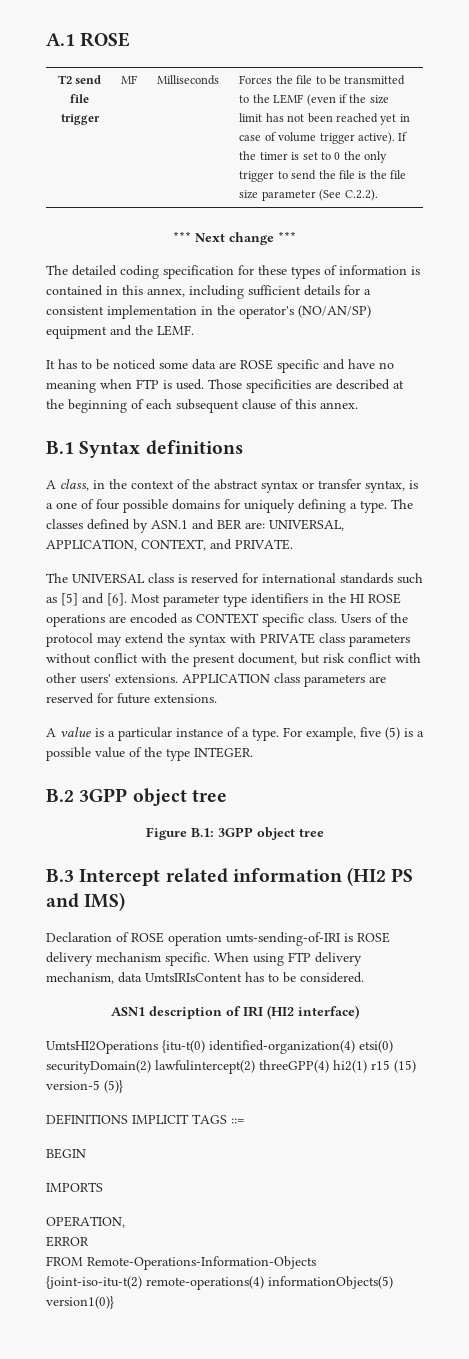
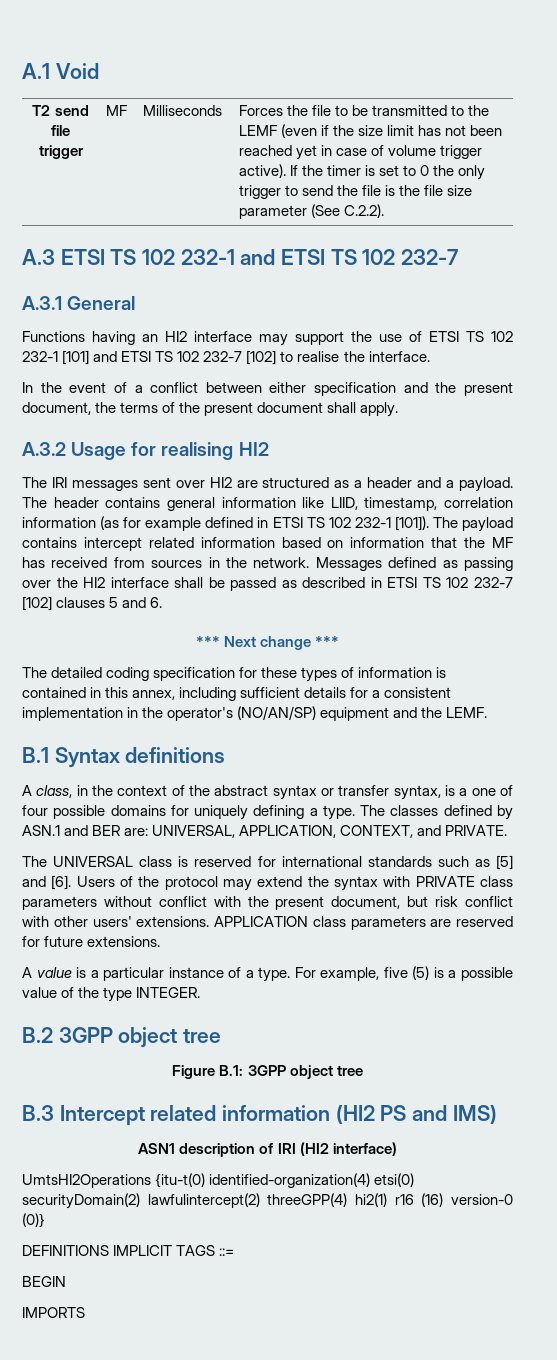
- A.1 ROSE
+ A.1 Void
+ A.3 ETSI TS 102 232-1 and ETSI TS 102 232-7
+ A.3.1 General
+ Functions having an HI2 interface may support the use of ETSI TS 102 232-1 [101] and ETSI TS 102 232-7 [102] to realise the interface.
+ In the event of a conflict between either specification and the present document, the terms of the present document shall apply.
+ A.3.2 Usage for realising HI2
+ The IRI messages sent over HI2 are structured as a header and a payload. The header contains general information like LIID, timestamp, correlation information (as for example defined in ETSI TS 102 232-1 [101]). The payload contains intercept related information based on information that the MF has received from sources in the network. Messages defined as passing over the HI2 interface shall be passed as described in ETSI TS 102 232-7 [102] clauses 5 and 6.
- It has to be noticed some data are ROSE specific and have no meaning when FTP is used. Those specificities are described at the beginning of each subsequent clause of this annex.
- Most parameter type identifiers in the HI ROSE operations are encoded as CONTEXT specific class.
- Declaration of ROSE operation umts-sending-of-IRI is ROSE delivery mechanism specific. When using FTP delivery mechanism, data UmtsIRIsContent has to be considered.
- UmtsHI2Operations {itu-t(0) identified-organization(4) etsi(0) securityDomain(2) lawfulintercept(2) threeGPP(4) hi2(1) r15 (15) version-5 (5)}
+ UmtsHI2Operations {itu-t(0) identified-organization(4) etsi(0) securityDomain(2) lawfulintercept(2) threeGPP(4) hi2(1) r16 (16) version-0 (0)}
- OPERATION,
- ERROR
- FROM Remote-Operations-Information-Objects
- {joint-iso-itu-t(2) remote-operations(4) informationObjects(5) version1(0)}

